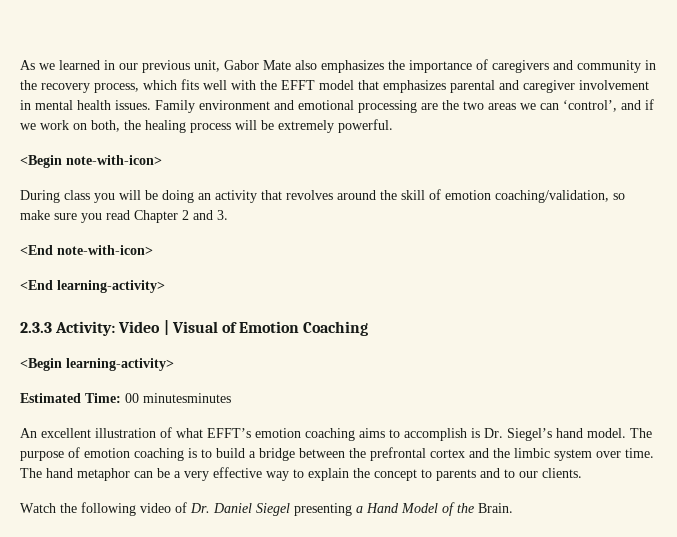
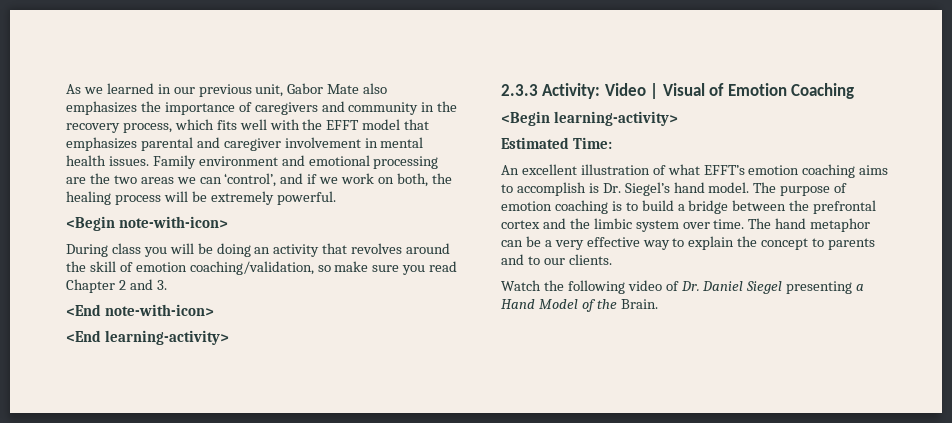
- Estimated Time: 00 minutesminutes
+ Estimated Time:

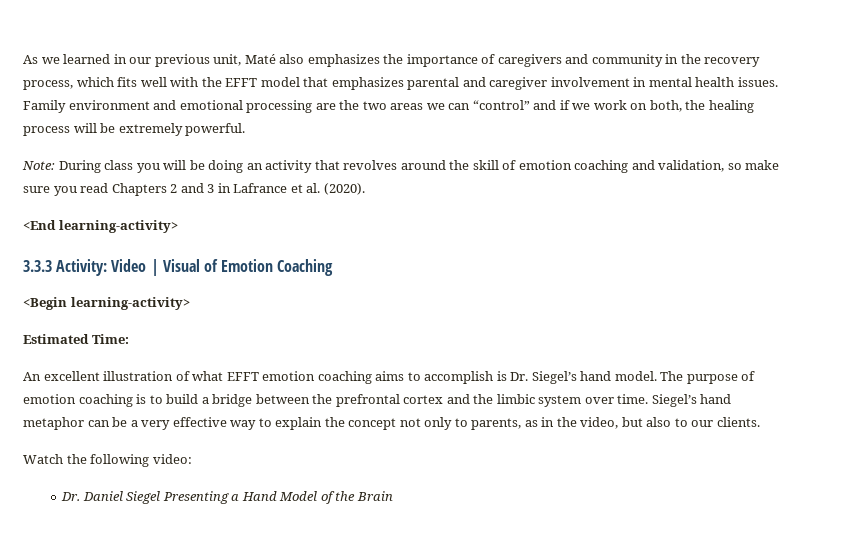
- As we learned in our previous unit, Gabor Mate also emphasizes the importance of caregivers and community in the recovery process, which fits well with the EFFT model that emphasizes parental and caregiver involvement in mental health issues.
+ As we learned in our previous unit, Maté also emphasizes the importance of caregivers and community in the recovery process, which fits well with the EFFT model that emphasizes parental and caregiver involvement in mental health issues.
- Family environment and emotional processing are the two areas we can ‘control’, and if we work on both, the healing process will be extremely powerful.
+ Family environment and emotional processing are the two areas we can “control” and if we work on both, the healing process will be extremely powerful.
- <Begin note-with-icon>
- During class you will be doing an activity that revolves around the skill of emotion coaching/validation, so make sure you read Chapter 2 and 3.
- <End note-with-icon>
+ Note: During class you will be doing an activity that revolves around the skill of emotion coaching and validation, so make sure you read Chapters 2 and 3 in Lafrance et al. (2020).
- 2.3.3 Activity: Video | Visual of Emotion Coaching
+ 3.3.3 Activity: Video | Visual of Emotion Coaching
- An excellent illustration of what EFFT’s emotion coaching aims to accomplish is Dr. Siegel’s hand model.
+ An excellent illustration of what EFFT emotion coaching aims to accomplish is Dr. Siegel’s hand model.
- The hand metaphor can be a very effective way to explain the concept to parents and to our clients.
+ Siegel’s hand metaphor can be a very effective way to explain the concept not only to parents, as in the video, but also to our clients.
- Watch the following video of Dr. Daniel Siegel presenting a Hand Model of the Brain.
+ Watch the following video:
+ Dr. Daniel Siegel Presenting a Hand Model of the Brain

